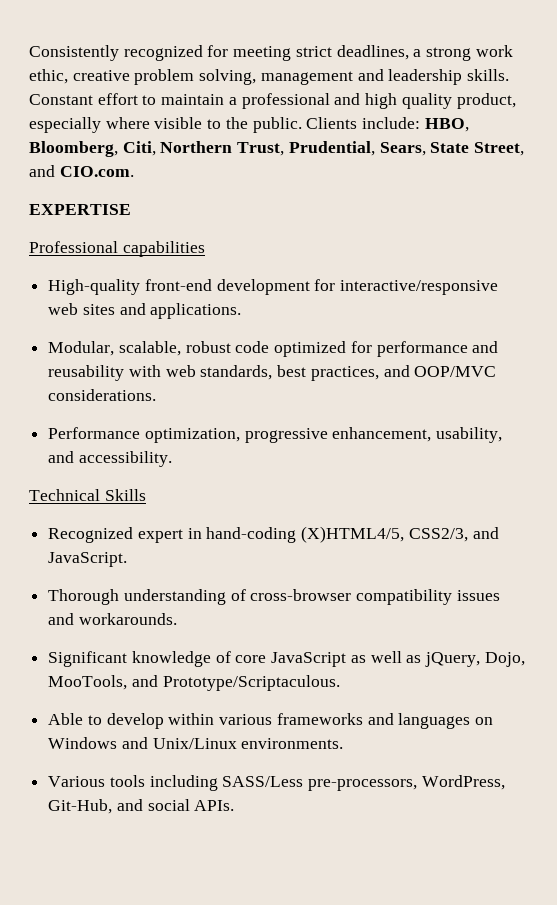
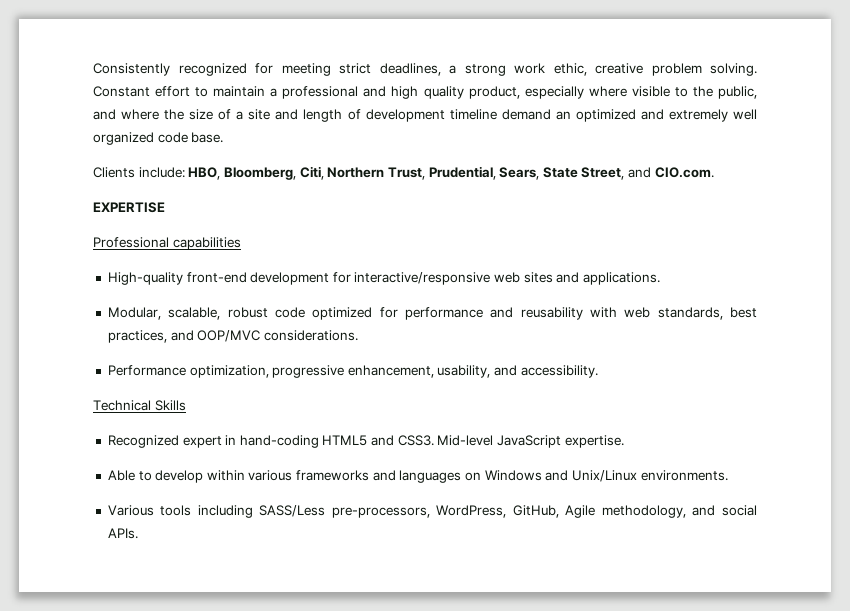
- Consistently recognized for meeting strict deadlines, a strong work ethic, creative problem solving, management and leadership skills.
+ Consistently recognized for meeting strict deadlines, a strong work ethic, creative problem solving.
- Constant effort to maintain a professional and high quality product, especially where visible to the public. Clients include: HBO, Bloomberg, Citi, Northern Trust, Prudential, Sears, State Street, and CIO.com.
+ Constant effort to maintain a professional and high quality product, especially where visible to the public, and where the size of a site and length of development timeline demand an optimized and extremely well organized code base.
+ Clients include: HBO, Bloomberg, Citi, Northern Trust, Prudential, Sears, State Street, and CIO.com.
- Recognized expert in hand-coding (X)HTML4/5, CSS2/3, and JavaScript.
- Thorough understanding of cross-browser compatibility issues and workarounds.
- Significant knowledge of core JavaScript as well as jQuery, Dojo, MooTools, and Prototype/Scriptaculous.
+ Recognized expert in hand-coding HTML5 and CSS3. Mid-level JavaScript expertise.
- Various tools including SASS/Less pre-processors, WordPress, Git-Hub, and social APIs.
+ Various tools including SASS/Less pre-processors, WordPress, GitHub, Agile methodology, and social APIs.

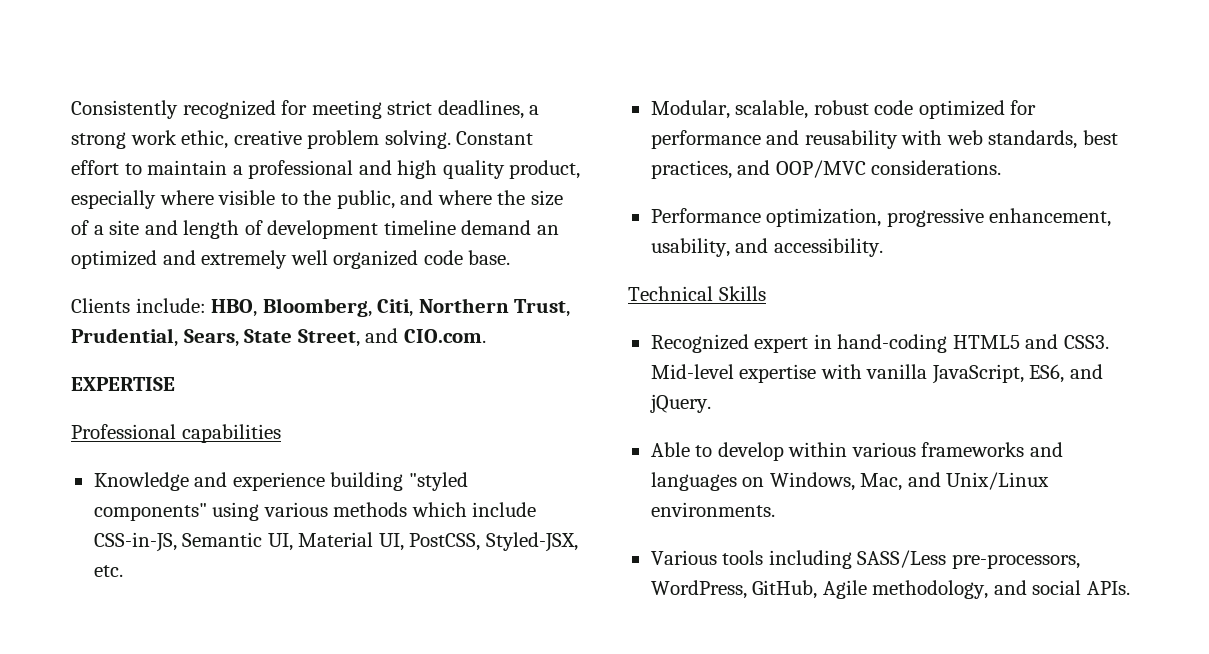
- High-quality front-end development for interactive/responsive web sites and applications.
+ Knowledge and experience building "styled components" using various methods which include CSS-in-JS, Semantic UI, Material UI, PostCSS, Styled-JSX, etc.
- Mid-level JavaScript expertise.
+ Mid-level expertise with vanilla JavaScript, ES6, and jQuery.
- Able to develop within various frameworks and languages on Windows and Unix/Linux environments.
+ Able to develop within various frameworks and languages on Windows, Mac, and Unix/Linux environments.

